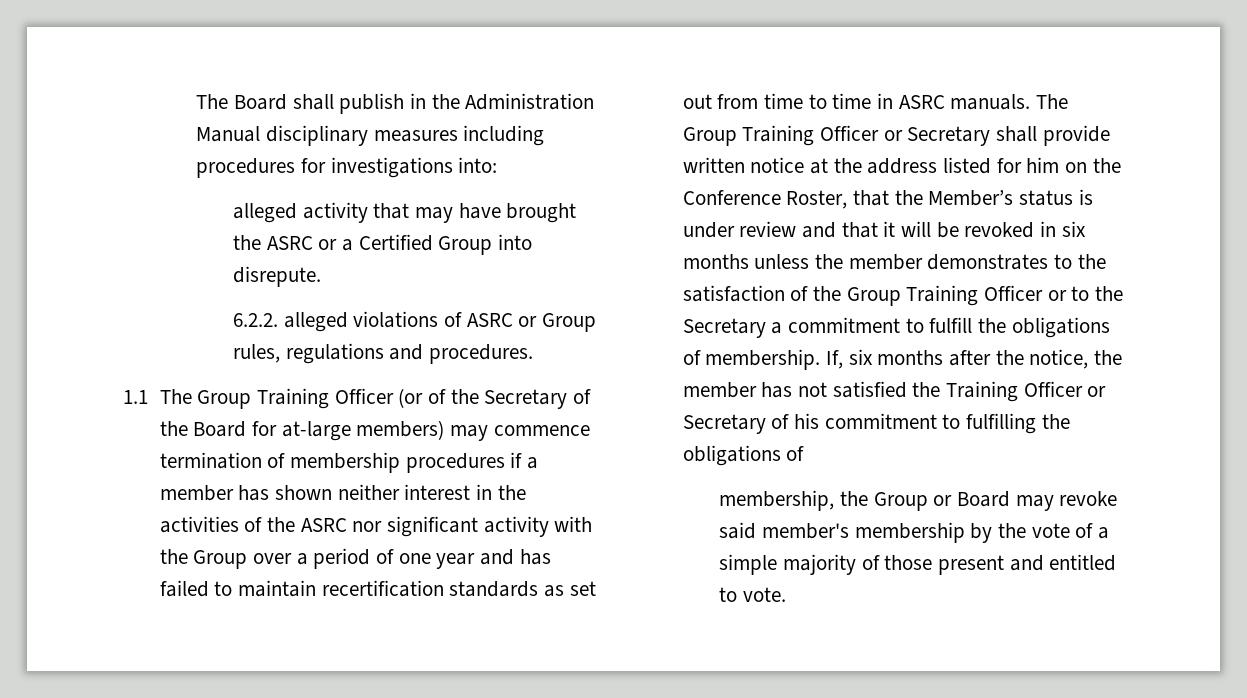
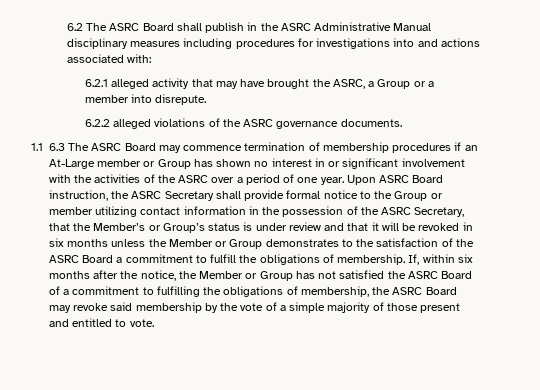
- The Board shall publish in the Administration Manual disciplinary measures including procedures for investigations into:
- alleged activity that may have brought the ASRC or a Certified Group into disrepute.
+ 6.2 The ASRC Board shall publish in the ASRC Administrative Manual disciplinary measures including procedures for investigations into and actions associated with:
+ 6.2.1 alleged activity that may have brought the ASRC, a Group or a member into disrepute.
- 6.2.2. alleged violations of ASRC or Group rules, regulations and procedures.
- 1.1 The Group Training Officer (or of the Secretary of the Board for at-large members) may commence termination of membership procedures if a member has shown neither interest in the activities of the ASRC nor significant activity with the Group over a period of one year and has failed to maintain recertification standards as set out from time to time in ASRC manuals. The Group Training Officer or Secretary shall provide written notice at the address listed for him on the Conference Roster, that the Member’s status is under review and that it will be revoked in six months unless the member demonstrates to the satisfaction of the Group Training Officer or to the Secretary a commitment to fulfill the obligations of membership.
+ 6.2.2 alleged violations of the ASRC governance documents.
+ 1.1 6.3 The ASRC Board may commence termination of membership procedures if an At-Large member or Group has shown no interest in or significant involvement with the activities of the ASRC over a period of one year. Upon ASRC Board instruction, the ASRC Secretary shall provide formal notice to the Group or member utilizing contact information in the possession of the ASRC Secretary, that the Member’s or Group’s status is under review and that it will be revoked in six months unless the Member or Group demonstrates to the satisfaction of the ASRC Board a commitment to fulfill the obligations of membership.
- If, six months after the notice, the member has not satisfied the Training Officer or Secretary of his commitment to fulfilling the obligations of
- membership, the Group or Board may revoke said member's membership by the vote of a simple majority of those present and entitled to vote.
+ If, within six months after the notice, the Member or Group has not satisfied the ASRC Board of a commitment to fulfilling the obligations of membership, the ASRC Board may revoke said membership by the vote of a simple majority of those present and entitled to vote.

